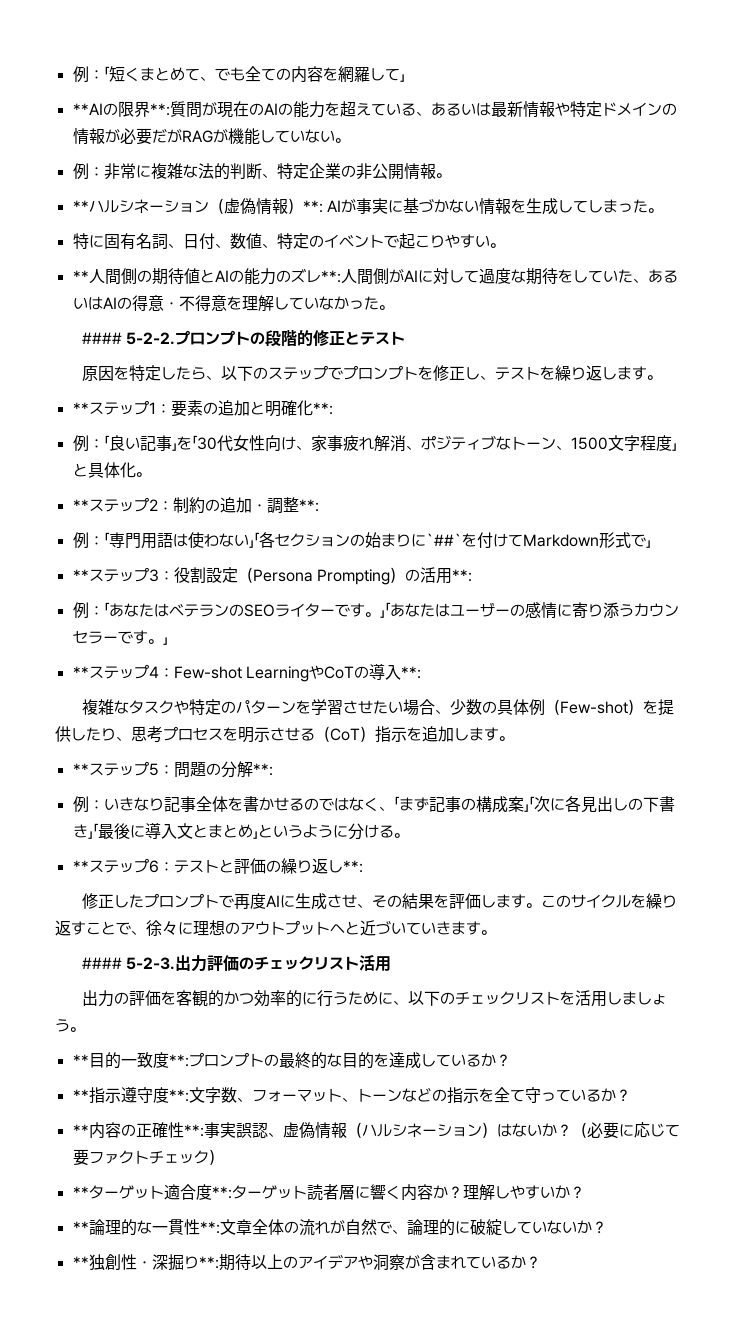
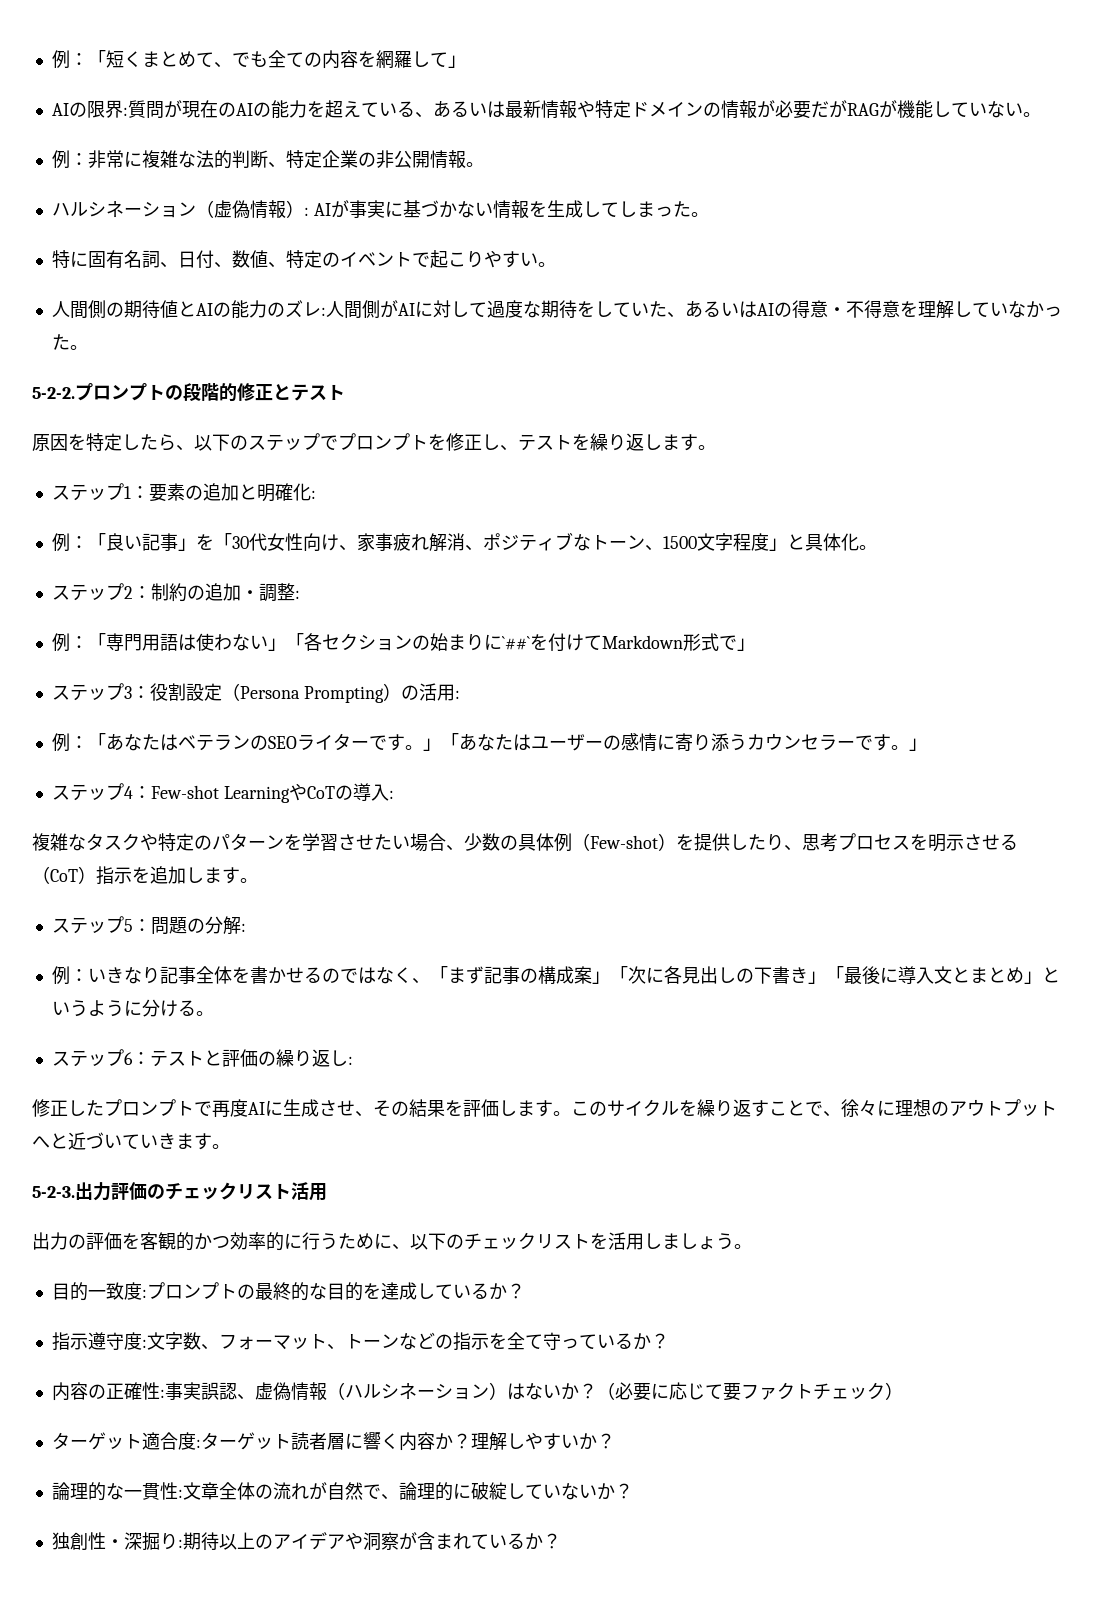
- **AIの限界**:質問が現在のAIの能力を超えている、あるいは最新情報や特定ドメインの情報が必要だがRAGが機能していない。
+ AIの限界:質問が現在のAIの能力を超えている、あるいは最新情報や特定ドメインの情報が必要だがRAGが機能していない。
- **ハルシネーション（虚偽情報）**: AIが事実に基づかない情報を生成してしまった。
+ ハルシネーション（虚偽情報）: AIが事実に基づかない情報を生成してしまった。
- **人間側の期待値とAIの能力のズレ**:人間側がAIに対して過度な期待をしていた、あるいはAIの得意・不得意を理解していなかった。
+ 人間側の期待値とAIの能力のズレ:人間側がAIに対して過度な期待をしていた、あるいはAIの得意・不得意を理解していなかった。
- #### 5-2-2.
+ 5-2-2.
- **ステップ1：要素の追加と明確化**:
+ ステップ1：要素の追加と明確化:
- **ステップ2：制約の追加・調整**:
+ ステップ2：制約の追加・調整:
- **ステップ3：役割設定（Persona Prompting）の活用**:
+ ステップ3：役割設定（Persona Prompting）の活用:
- **ステップ4：Few-shot LearningやCoTの導入**:
+ ステップ4：Few-shot LearningやCoTの導入:
- **ステップ5：問題の分解**:
+ ステップ5：問題の分解:
- **ステップ6：テストと評価の繰り返し**:
+ ステップ6：テストと評価の繰り返し:
- #### 5-2-3.
+ 5-2-3.
- **目的一致度**:プロンプトの最終的な目的を達成しているか？
+ 目的一致度:プロンプトの最終的な目的を達成しているか？
- **指示遵守度**:文字数、フォーマット、トーンなどの指示を全て守っているか？
+ 指示遵守度:文字数、フォーマット、トーンなどの指示を全て守っているか？
- **内容の正確性**:事実誤認、虚偽情報（ハルシネーション）はないか？
+ 内容の正確性:事実誤認、虚偽情報（ハルシネーション）はないか？
- **ターゲット適合度**:ターゲット読者層に響く内容か？
+ ターゲット適合度:ターゲット読者層に響く内容か？
- **論理的な一貫性**:文章全体の流れが自然で、論理的に破綻していないか？
+ 論理的な一貫性:文章全体の流れが自然で、論理的に破綻していないか？
- **独創性・深掘り**:期待以上のアイデアや洞察が含まれているか？
+ 独創性・深掘り:期待以上のアイデアや洞察が含まれているか？

